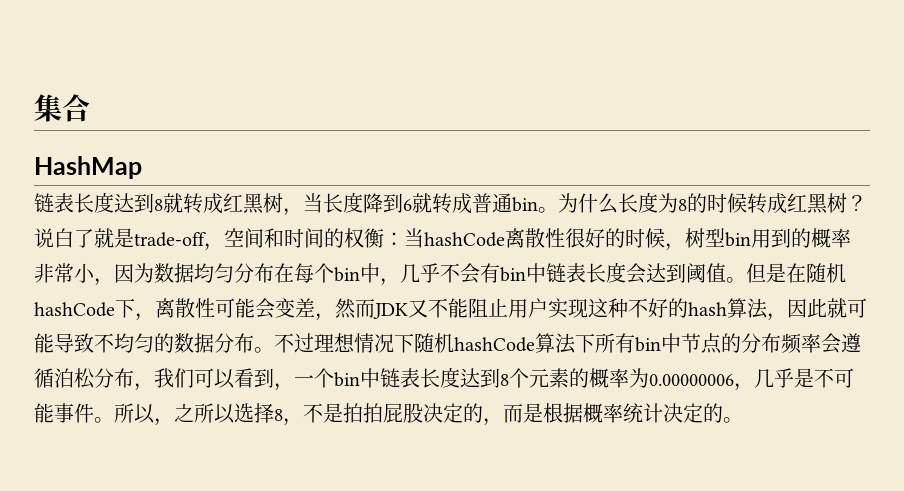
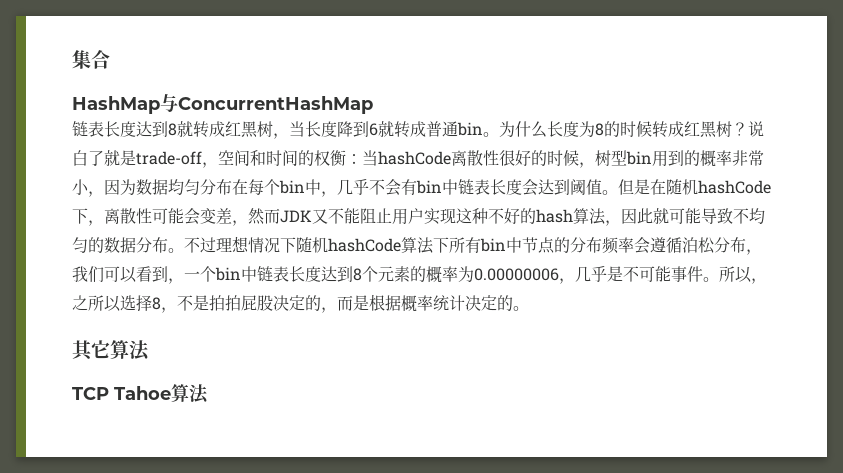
- HashMap
+ HashMap与ConcurrentHashMap
+ 其它算法
+ TCP Tahoe算法

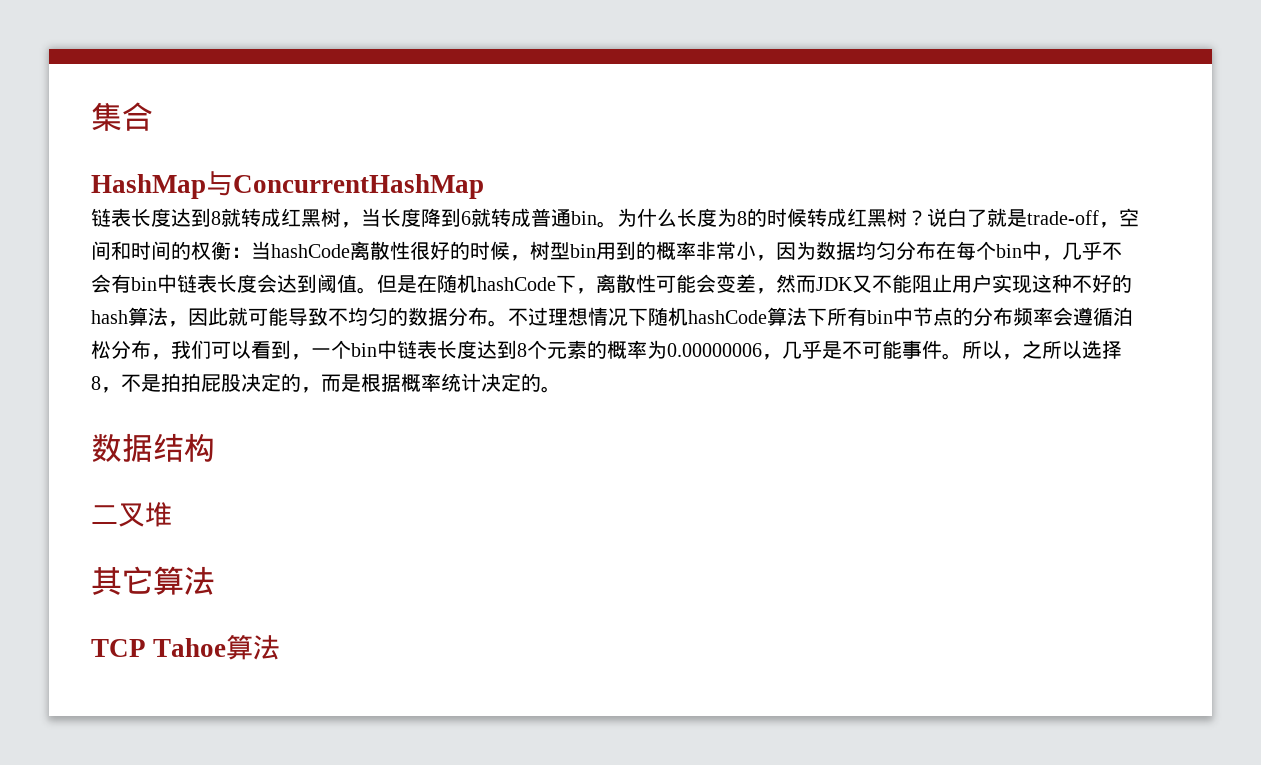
+ 数据结构
+ 二叉堆

